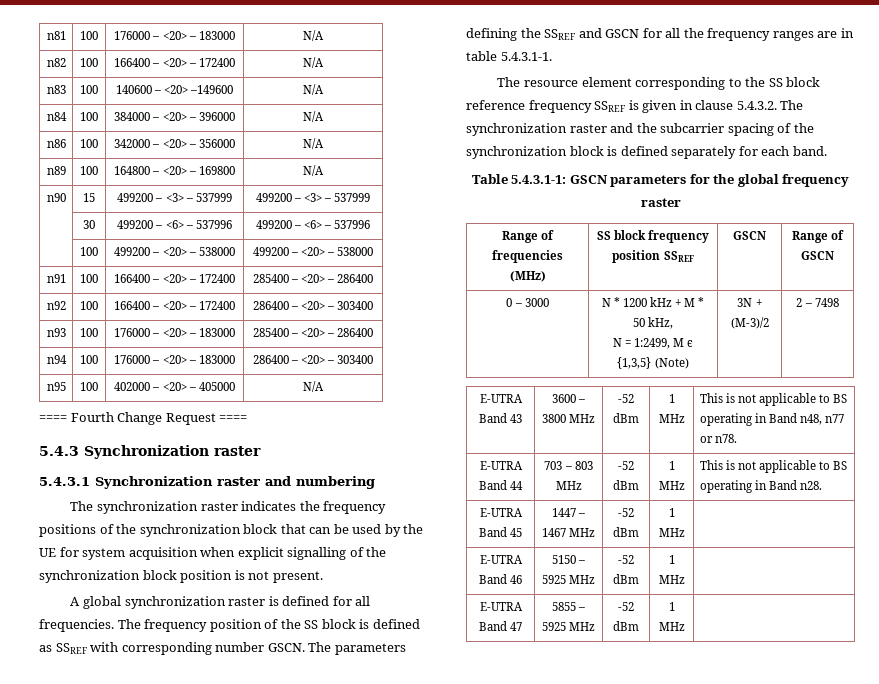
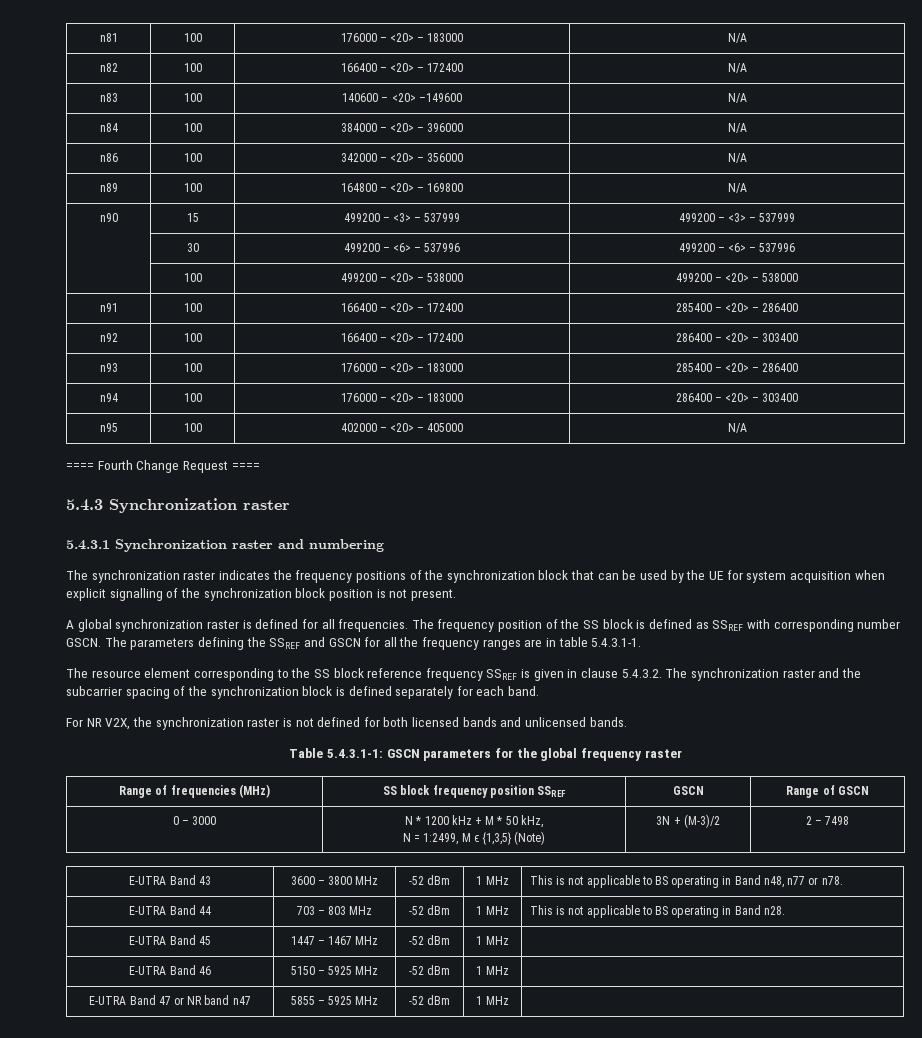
+ For NR V2X, the synchronization raster is not defined for both licensed bands and unlicensed bands.
- E-UTRA Band 47 | 5855 – 5925 MHz | -52 dBm | 1 MHz |
+ E-UTRA Band 47 or NR band n47 | 5855 – 5925 MHz | -52 dBm | 1 MHz |

